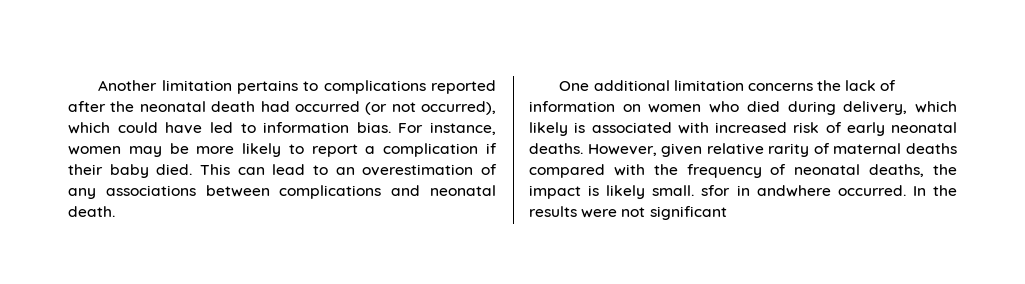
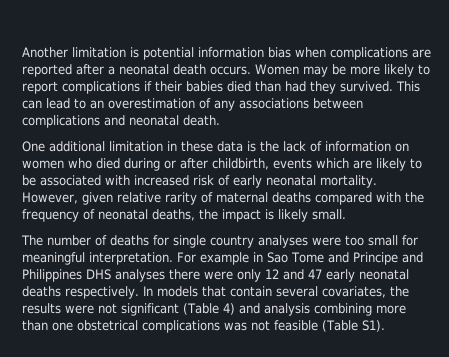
- Another limitation pertains to complications reported after the neonatal death had occurred (or not occurred), which could have led to information bias. For instance, women may be more likely to report a complication if their baby died.
+ Another limitation is potential information bias when complications are reported after a neonatal death occurs. Women may be more likely to report complications if their babies died than had they survived.
- One additional limitation concerns the lack of information on women who died during delivery, which likely is associated with increased risk of early neonatal deaths.
+ One additional limitation in these data is the lack of information on women who died during or after childbirth, events which are likely to be associated with increased risk of early neonatal mortality.
- However, given relative rarity of maternal deaths compared with the frequency of neonatal deaths, the impact is likely small. sfor in andwhere occurred. In the results were not significant
+ However, given relative rarity of maternal deaths compared with the frequency of neonatal deaths, the impact is likely small.
+ The number of deaths for single country analyses were too small for meaningful interpretation. For example in Sao Tome and Principe and Philippines DHS analyses there were only 12 and 47 early neonatal deaths respectively. In models that contain several covariates, the results were not significant (Table 4) and analysis combining more than one obstetrical complications was not feasible (Table S1).

